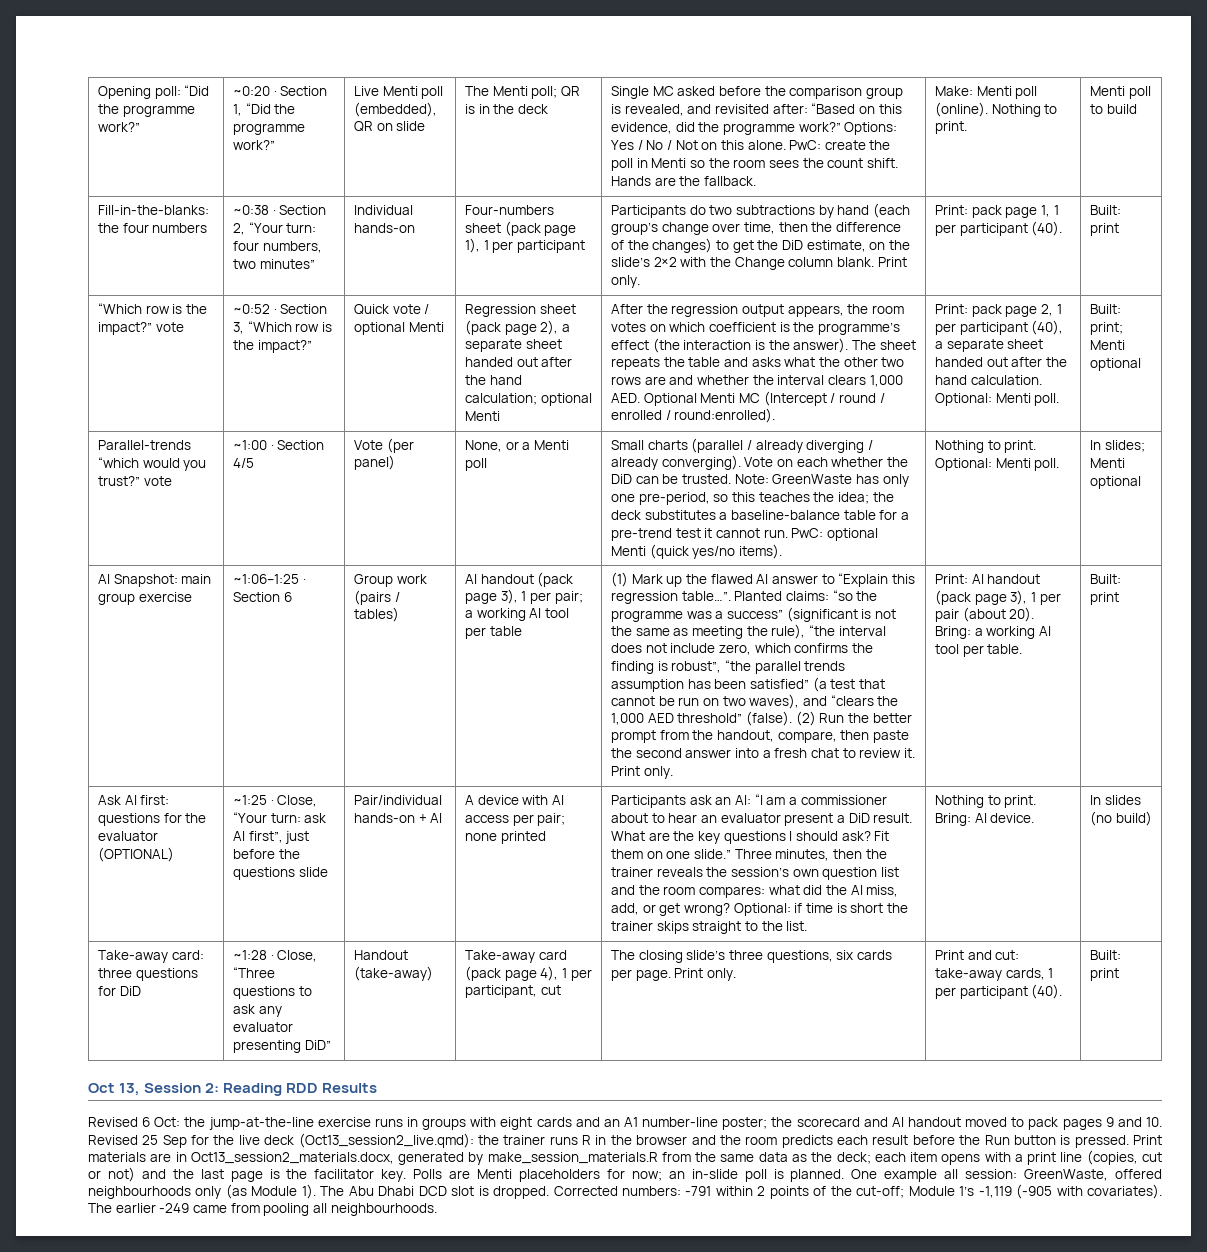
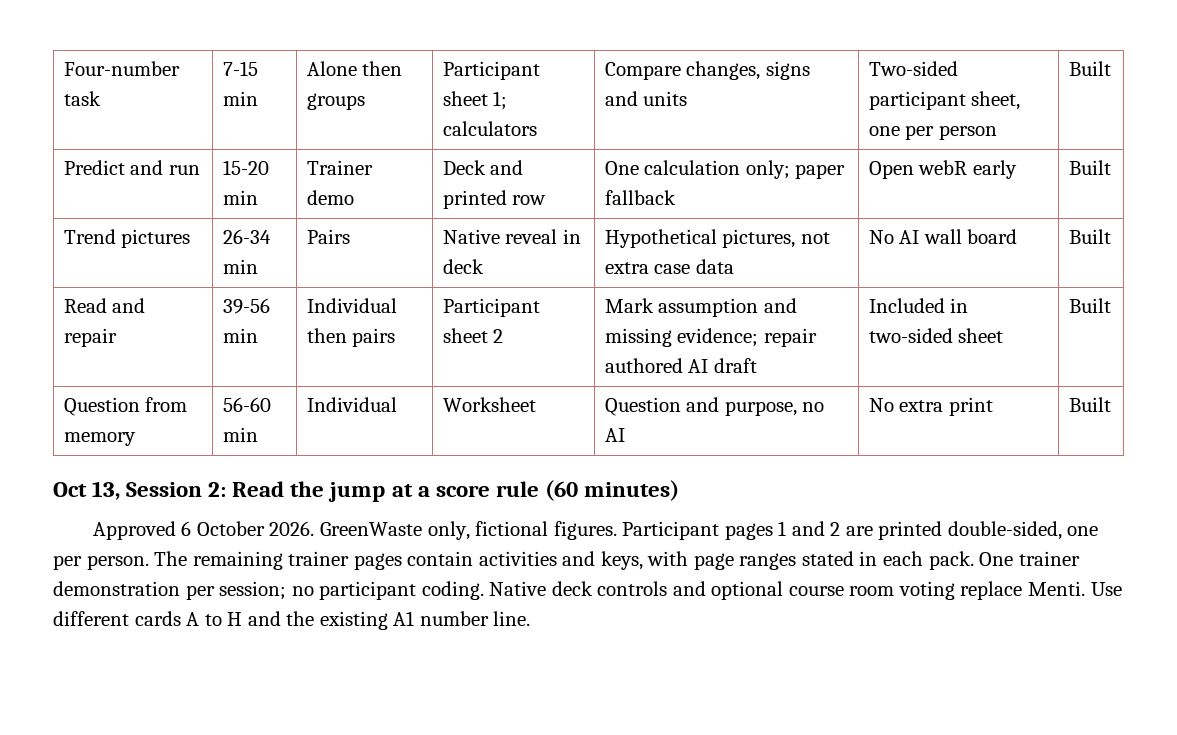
- Opening poll: “Did the programme work?” | ~0:20 · Section 1, “Did the programme work?” | Live Menti poll (embedded), QR on slide | The Menti poll; QR is in the deck | Single MC asked before the comparison group is revealed, and revisited after: “Based on this evidence, did the programme work?” Options: Yes / No / Not on this alone. PwC: create the poll in Menti so the room sees the count shift. Hands are the fallback. | Make: Menti poll (online). Nothing to print. | Menti poll to build
- Fill-in-the-blanks: the four numbers | ~0:38 · Section 2, “Your turn: four numbers, two minutes” | Individual hands-on | Four-numbers sheet (pack page 1), 1 per participant | Participants do two subtractions by hand (each group’s change over time, then the difference of the changes) to get the DiD estimate, on the slide’s 2×2 with the Change column blank. Print only. | Print: pack page 1, 1 per participant (40). | Built: print
- “Which row is the impact?” vote | ~0:52 · Section 3, “Which row is the impact?” | Quick vote / optional Menti | Regression sheet (pack page 2), a separate sheet handed out after the hand calculation; optional Menti | After the regression output appears, the room votes on which coefficient is the programme’s effect (the interaction is the answer). The sheet repeats the table and asks what the other two rows are and whether the interval clears 1,000 AED. Optional Menti MC (Intercept / round / enrolled / round:enrolled). | Print: pack page 2, 1 per participant (40), a separate sheet handed out after the hand calculation. Optional: Menti poll. | Built: print; Menti optional
- Parallel-trends “which would you trust?” vote | ~1:00 · Section 4/5 | Vote (per panel) | None, or a Menti poll | Small charts (parallel / already diverging / already converging). Vote on each whether the DiD can be trusted. Note: GreenWaste has only one pre-period, so this teaches the idea; the deck substitutes a baseline-balance table for a pre-trend test it cannot run. PwC: optional Menti (quick yes/no items). | Nothing to print. Optional: Menti poll. | In slides; Menti optional
- AI Snapshot: main group exercise | ~1:06–1:25 · Section 6 | Group work (pairs / tables) | AI handout (pack page 3), 1 per pair; a working AI tool per table | (1) Mark up the flawed AI answer to “Explain this regression table…”. Planted claims: “so the programme was a success” (significant is not the same as meeting the rule), “the interval does not include zero, which confirms the finding is robust”, “the parallel trends assumption has been satisfied” (a test that cannot be run on two waves), and “clears the 1,000 AED threshold” (false). (2) Run the better prompt from the handout, compare, then paste the second answer into a fresh chat to review it. Print only. | Print: AI handout (pack page 3), 1 per pair (about 20). Bring: a working AI tool per table. | Built: print
- Ask AI first: questions for the evaluator (OPTIONAL) | ~1:25 · Close, “Your turn: ask AI first”, just before the questions slide | Pair/individual hands-on + AI | A device with AI access per pair; none printed | Participants ask an AI: “I am a commissioner about to hear an evaluator present a DiD result. What are the key questions I should ask? Fit them on one slide.” Three minutes, then the trainer reveals the session’s own question list and the room compares: what did the AI miss, add, or get wrong? Optional: if time is short the trainer skips straight to the list. | Nothing to print. Bring: AI device. | In slides (no build)
- Take-away card: three questions for DiD | ~1:28 · Close, “Three questions to ask any evaluator presenting DiD” | Handout (take-away) | Take-away card (pack page 4), 1 per participant, cut | The closing slide’s three questions, six cards per page. Print only. | Print and cut: take-away cards, 1 per participant (40). | Built: print
- Oct 13, Session 2: Reading RDD Results
- Revised 6 Oct: the jump-at-the-line exercise runs in groups with eight cards and an A1 number-line poster; the scorecard and AI handout moved to pack pages 9 and 10. Revised 25 Sep for the live deck (Oct13_session2_live.qmd): the trainer runs R in the browser and the room predicts each result before the Run button is pressed. Print materials are in Oct13_session2_materials.docx, generated by make_session_materials.R from the same data as the deck; each item opens with a print line (copies, cut or not) and the last page is the facilitator key. Polls are Menti placeholders for now; an in-slide poll is planned. One example all session: GreenWaste, offered neighbourhoods only (as Module 1). The Abu Dhabi DCD slot is dropped. Corrected numbers: -791 within 2 points of the cut-off; Module 1’s -1,119 (-905 with covariates). The earlier -249 came from pooling all neighbourhoods.
+ Four-number task | 7-15 min | Alone then groups | Participant sheet 1; calculators | Compare changes, signs and units | Two-sided participant sheet, one per person | Built
+ Predict and run | 15-20 min | Trainer demo | Deck and printed row | One calculation only; paper fallback | Open webR early | Built
+ Trend pictures | 26-34 min | Pairs | Native reveal in deck | Hypothetical pictures, not extra case data | No AI wall board | Built
+ Read and repair | 39-56 min | Individual then pairs | Participant sheet 2 | Mark assumption and missing evidence; repair authored AI draft | Included in two-sided sheet | Built
+ Question from memory | 56-60 min | Individual | Worksheet | Question and purpose, no AI | No extra print | Built
+ Oct 13, Session 2: Read the jump at a score rule (60 minutes)
+ Approved 6 October 2026. GreenWaste only, fictional figures. Participant pages 1 and 2 are printed double-sided, one per person. The remaining trainer pages contain activities and keys, with page ranges stated in each pack. One trainer demonstration per session; no participant coding. Native deck controls and optional course room voting replace Menti. Use different cards A to H and the existing A1 number line.

